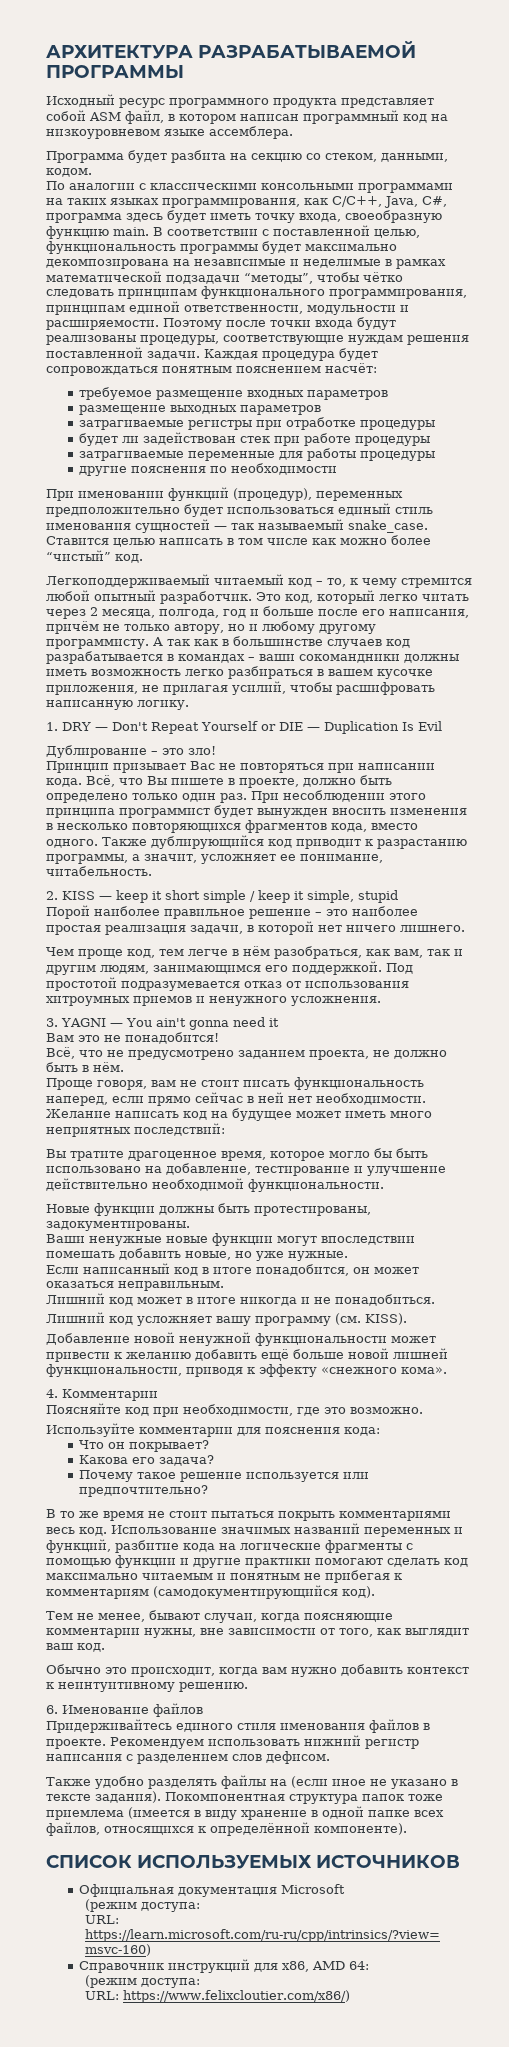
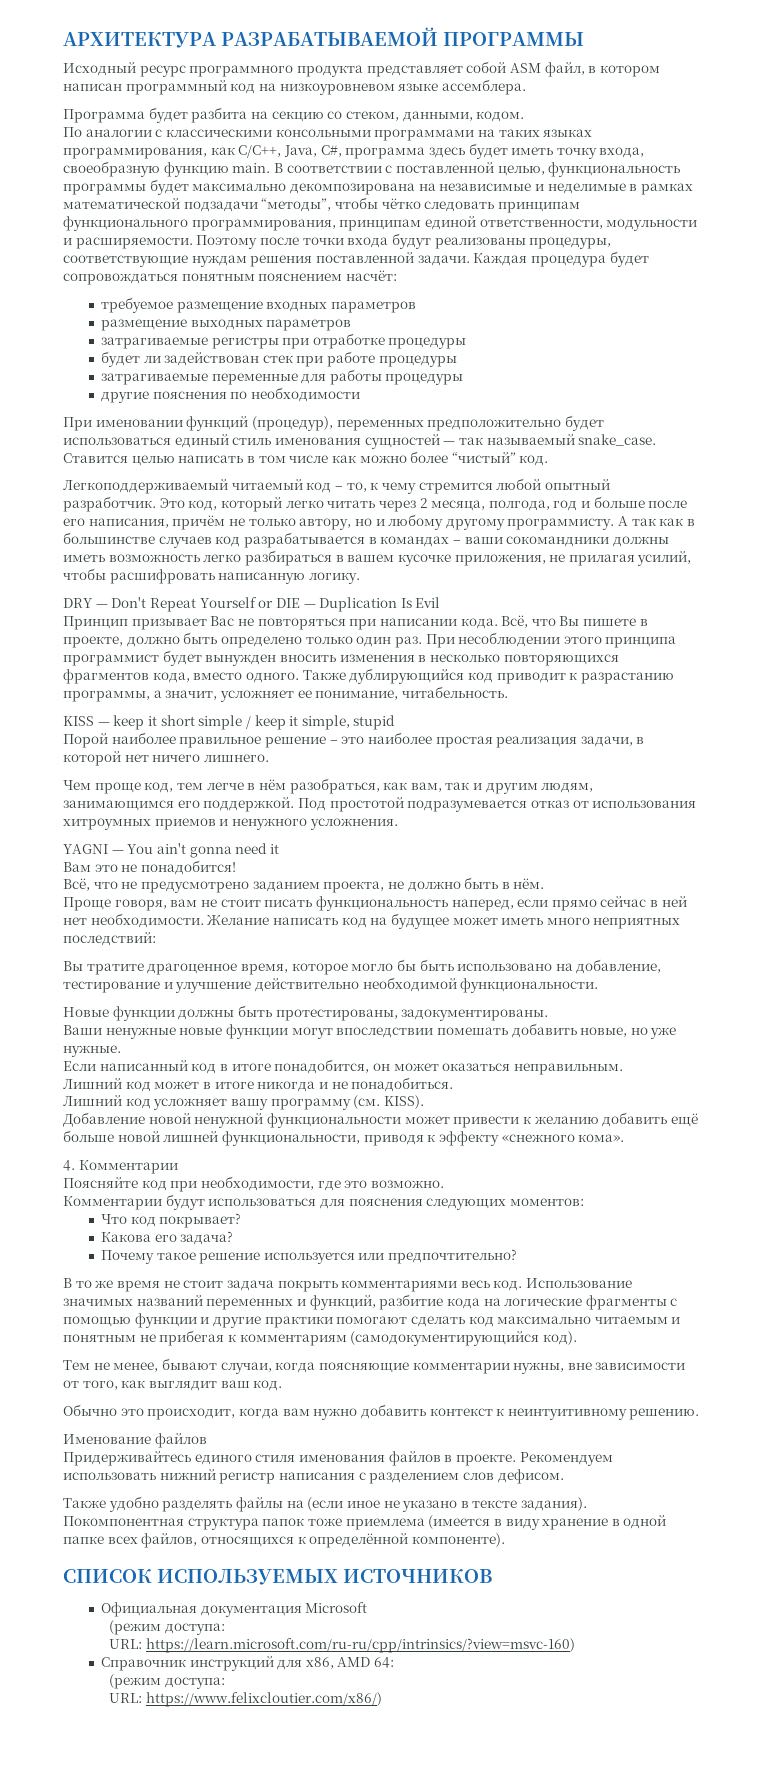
- 1. DRY — Don't Repeat Yourself or DIE — Duplication Is Evil
+ DRY — Don't Repeat Yourself or DIE — Duplication Is Evil
- Дублирование – это зло!
- 2. KISS — keep it short simple / keep it simple, stupid
+ KISS — keep it short simple / keep it simple, stupid
- 3. YAGNI — You ain't gonna need it
+ YAGNI — You ain't gonna need it
- Используйте комментарии для пояснения кода:
+ Комментарии будут использоваться для пояснения следующих моментов:
- Что он покрывает?
+ Что код покрывает?
- В то же время не стоит пытаться покрыть комментариями весь код.
+ В то же время не стоит задача покрыть комментариями весь код.
- 6. Именование файлов
+ Именование файлов

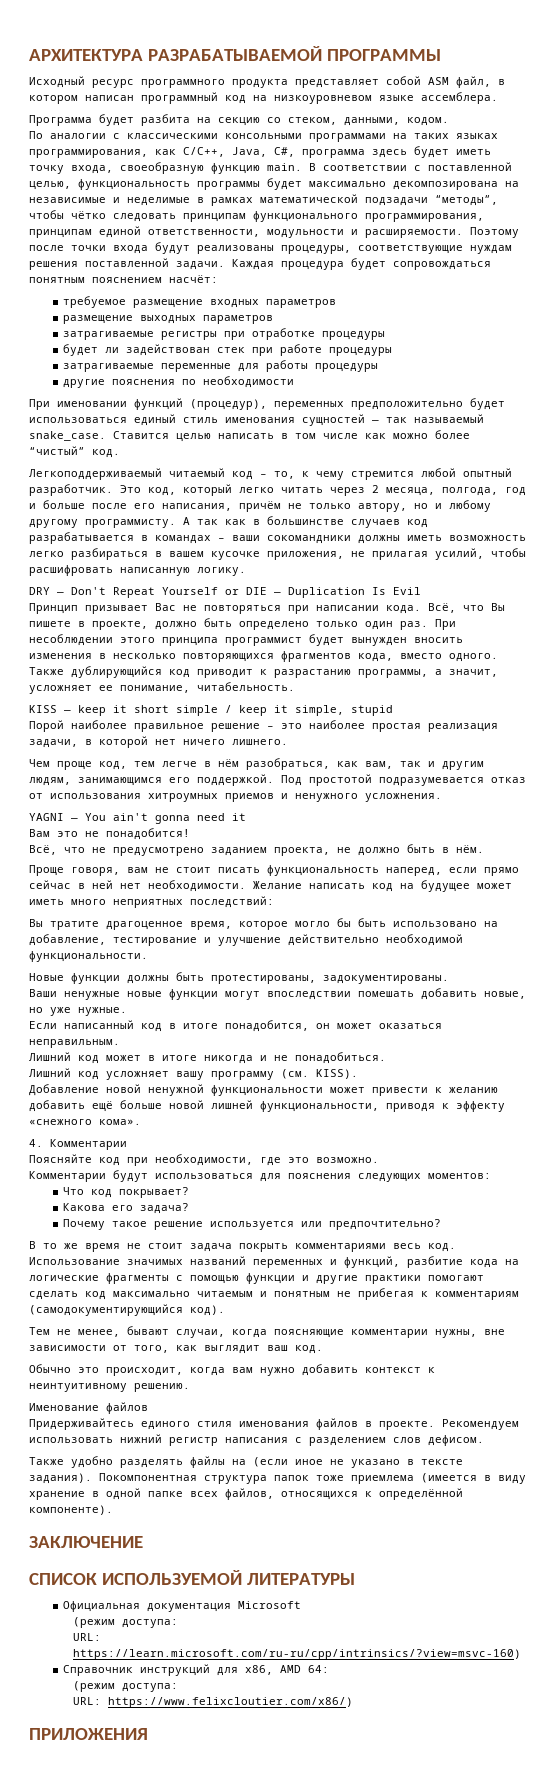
+ ЗАКЛЮЧЕНИЕ
- СПИСОК ИСПОЛЬЗУЕМЫХ ИСТОЧНИКОВ
+ СПИСОК ИСПОЛЬЗУЕМОЙ ЛИТЕРАТУРЫ
+ ПРИЛОЖЕНИЯ

